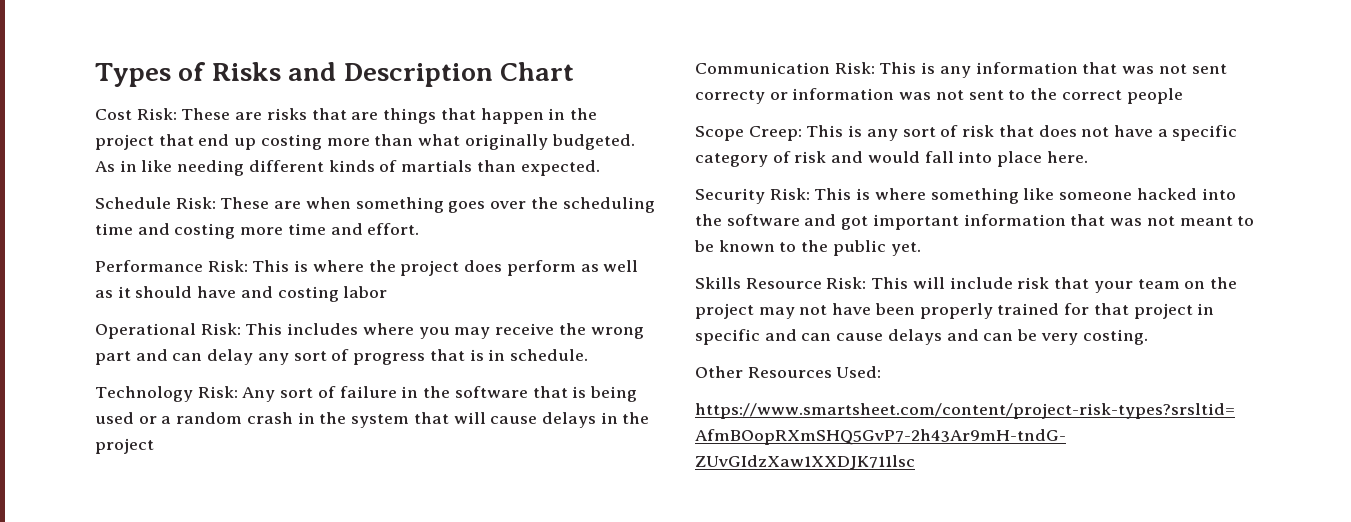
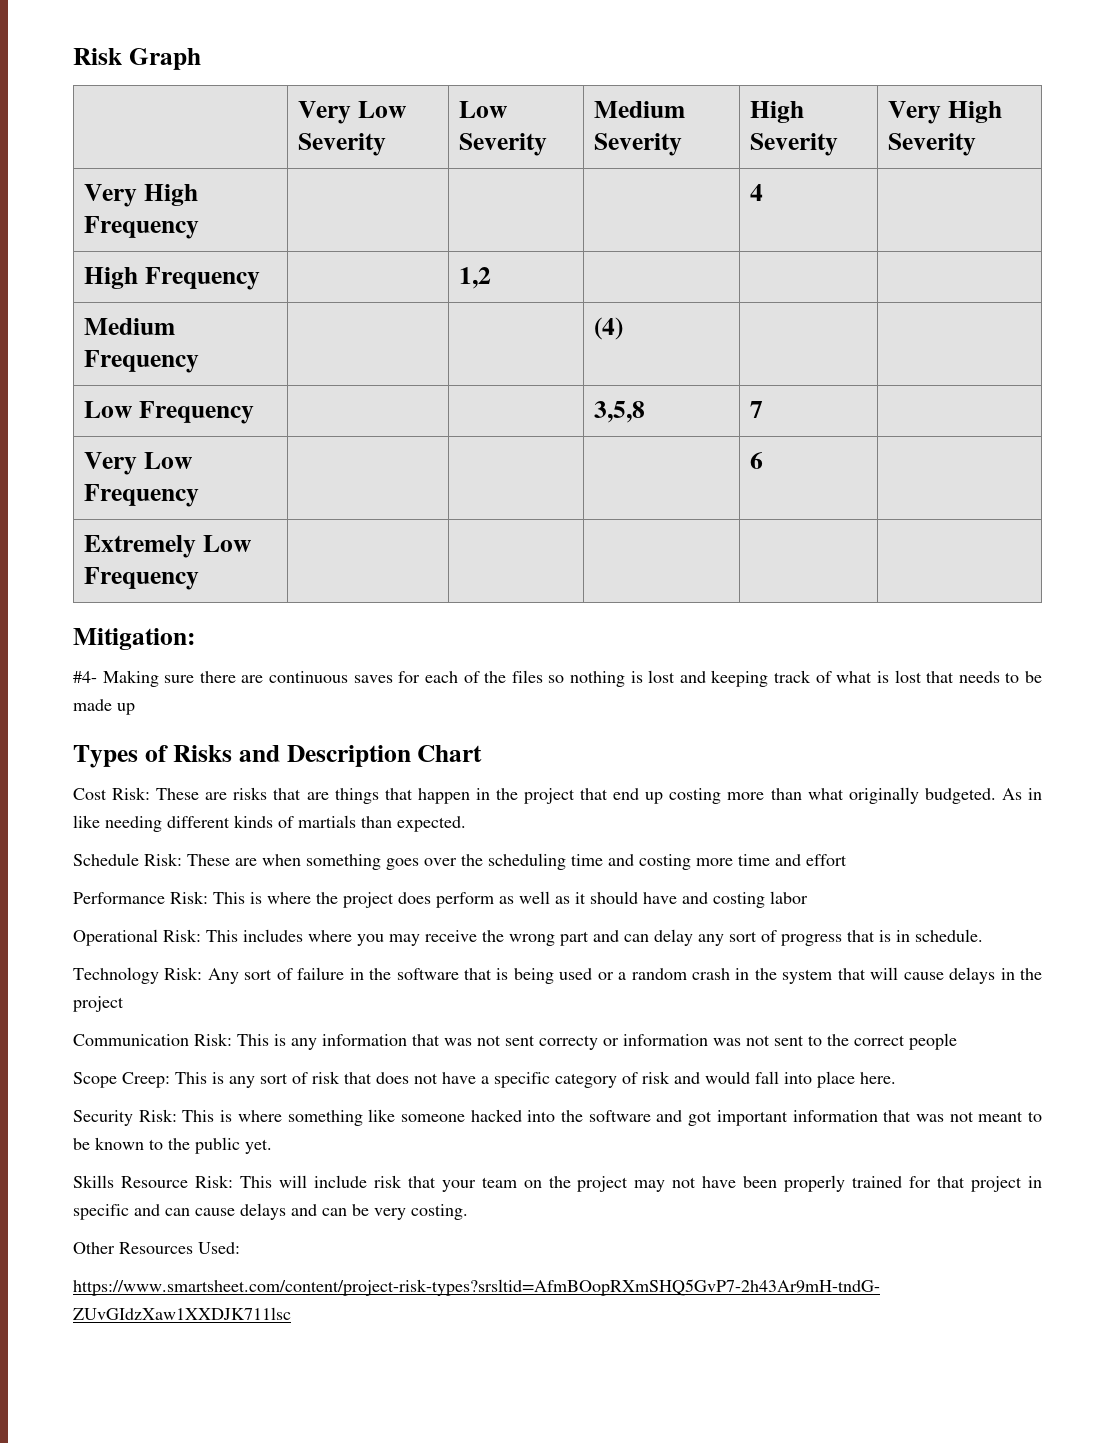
+ Risk Graph
+ | Very Low Severity | Low Severity | Medium Severity | High Severity | Very High Severity
+ Very High Frequency | | | | 4 |
+ High Frequency | | 1,2 | | |
+ Medium Frequency | | | (4) | |
+ Low Frequency | | | 3,5,8 | 7 |
+ Very Low Frequency | | | | 6 |
+ Extremely Low Frequency | | | | |
+ Mitigation:
+ #4- Making sure there are continuous saves for each of the files so nothing is lost and keeping track of what is lost that needs to be made up
- Schedule Risk: These are when something goes over the scheduling time and costing more time and effort.
+ Schedule Risk: These are when something goes over the scheduling time and costing more time and effort

